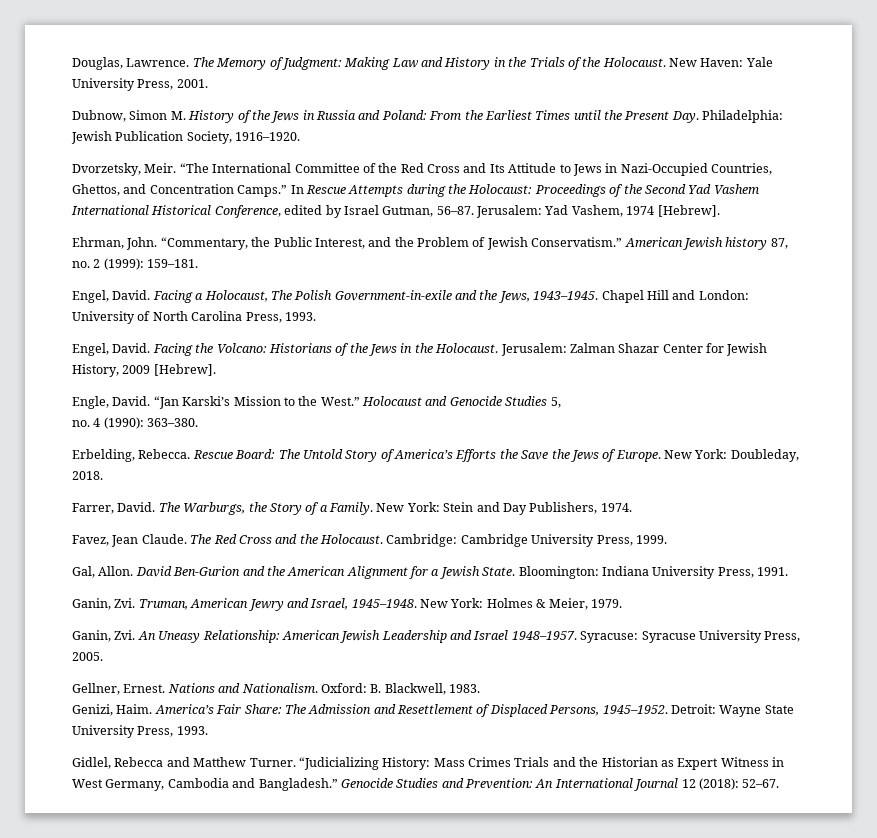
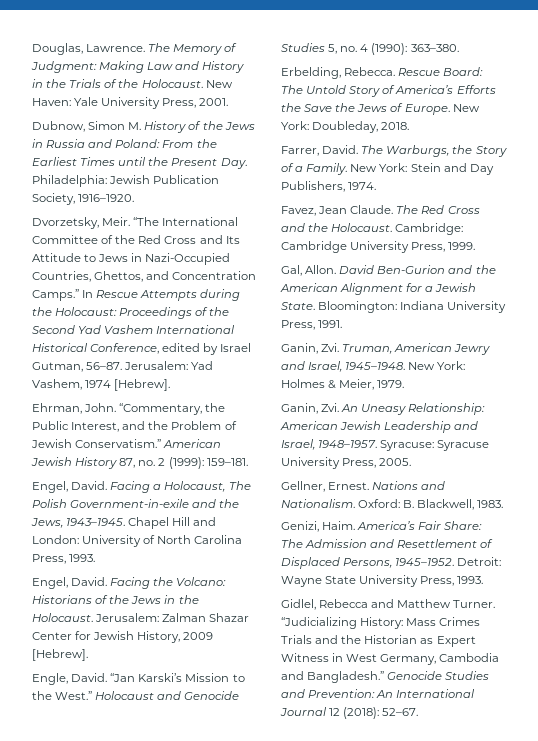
- American Jewish history 87, no. 2 (1999): 159–181.
+ American Jewish History 87, no. 2 (1999): 159–181.
- Holocaust and Genocide Studies 5,
- no. 4 (1990): 363–380.
+ Holocaust and Genocide Studies 5, no. 4 (1990): 363–380.
- Ganin, Zvi. An Uneasy Relationship: American Jewish Leadership and Israel 1948–1957.
+ Ganin, Zvi. An Uneasy Relationship: American Jewish Leadership and Israel, 1948–1957.

